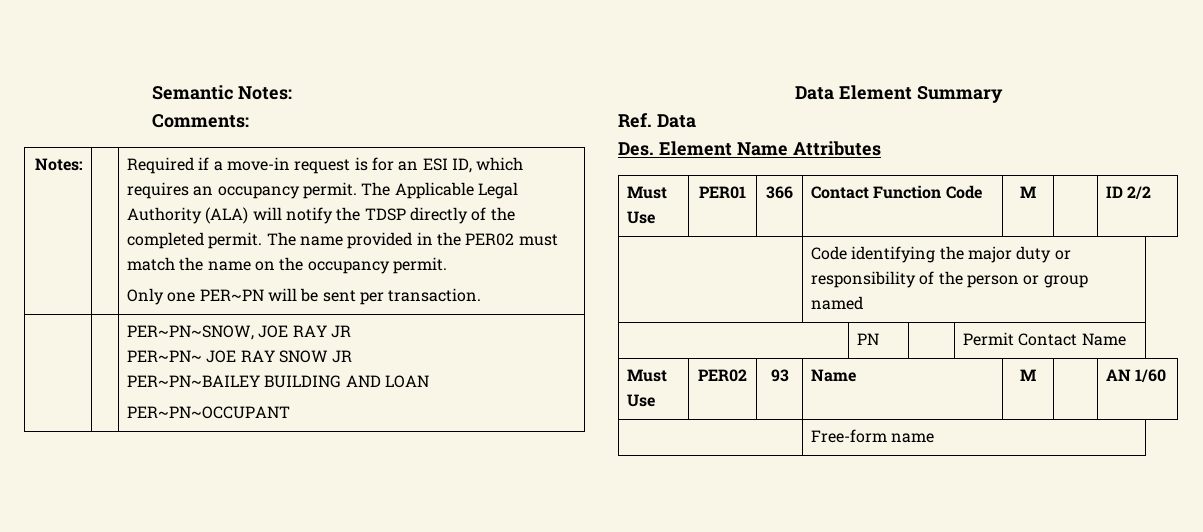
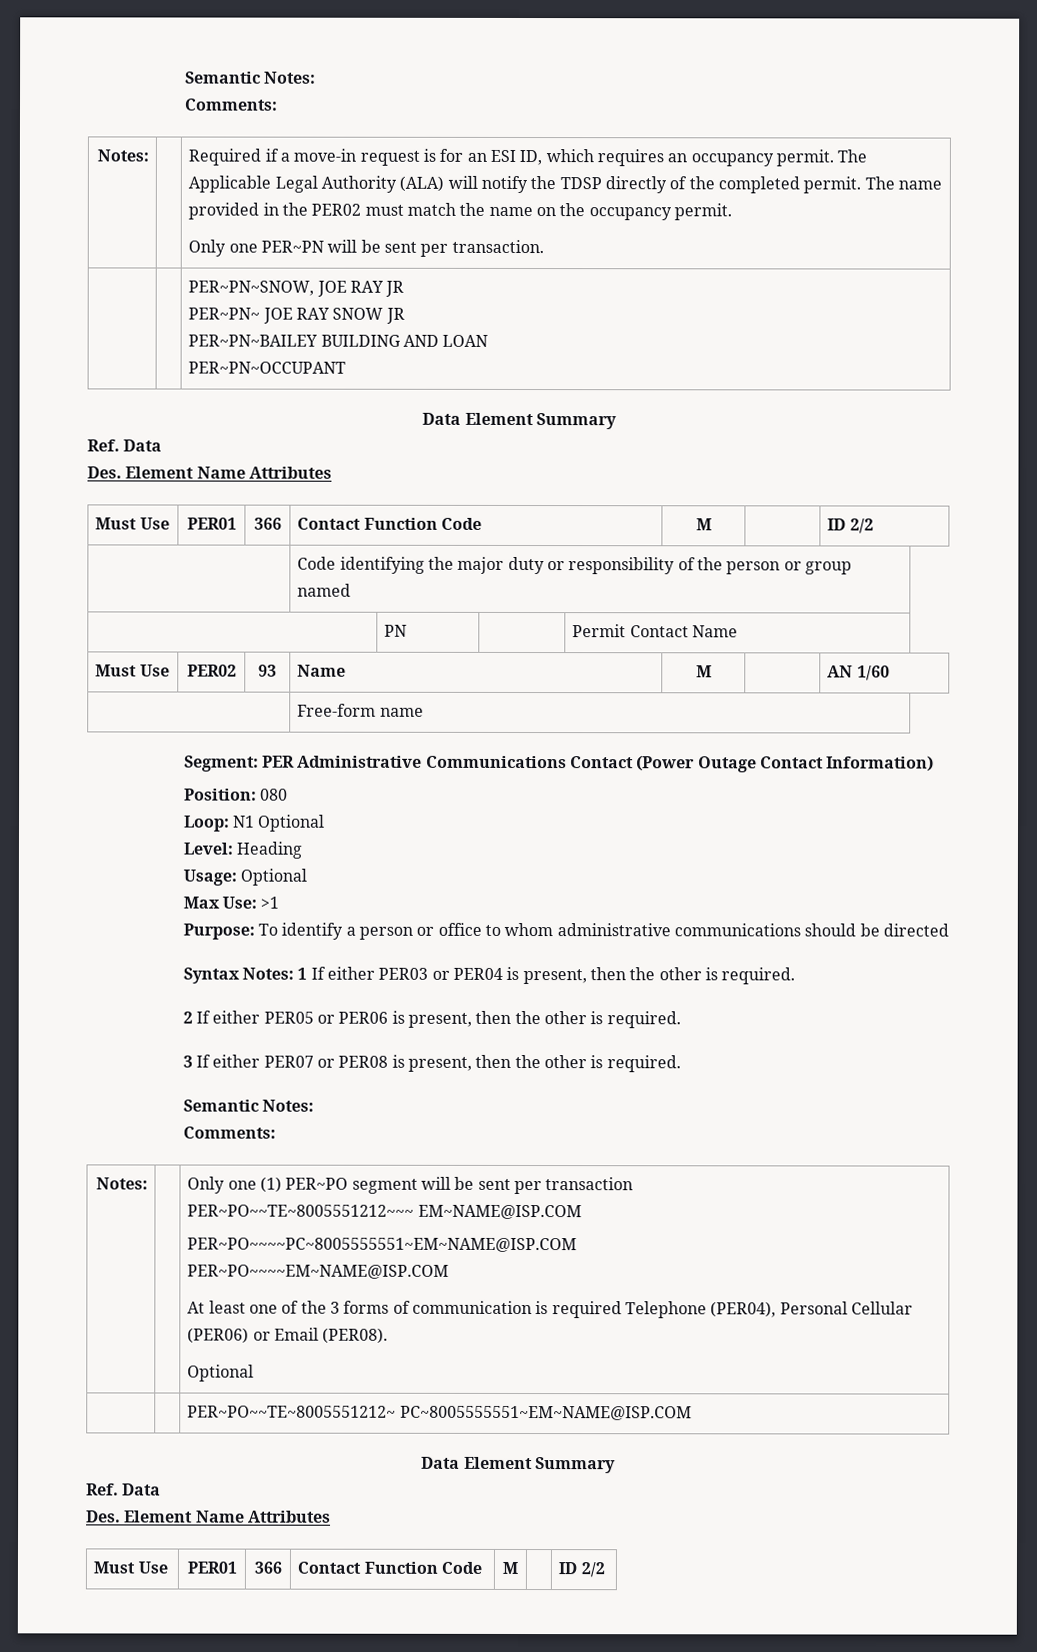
+ Segment: PER Administrative Communications Contact (Power Outage Contact Information)
+ Position: 080
+ Loop: N1 Optional
+ Level: Heading
+ Usage: Optional
+ Max Use: >1
+ Purpose: To identify a person or office to whom administrative communications should be directed
+ Syntax Notes: 1 If either PER03 or PER04 is present, then the other is required.
+ 2 If either PER05 or PER06 is present, then the other is required.
+ 3 If either PER07 or PER08 is present, then the other is required.
+ Semantic Notes:
+ Comments:
+ Notes: | | Only one (1) PER~PO segment will be sent per transaction
+ PER~PO~~TE~8005551212~~~ EM~NAME@ISP.COM
+ PER~PO~~~~PC~8005555551~EM~NAME@ISP.COM
+ PER~PO~~~~EM~NAME@ISP.COM
+ At least one of the 3 forms of communication is required Telephone (PER04), Personal Cellular (PER06) or Email (PER08).
+ Optional
+ | | PER~PO~~TE~8005551212~ PC~8005555551~EM~NAME@ISP.COM
+ Data Element Summary
+ Ref. Data
+ Des. Element Name Attributes
+ Must Use | PER01 | 366 | Contact Function Code | M | | ID 2/2

